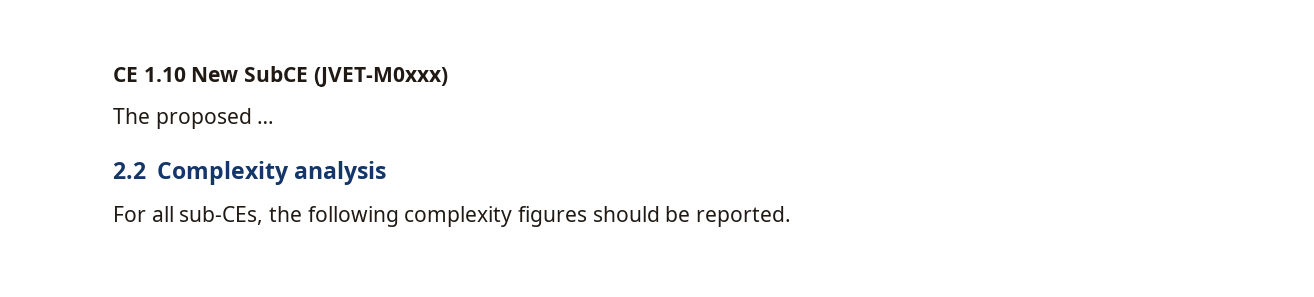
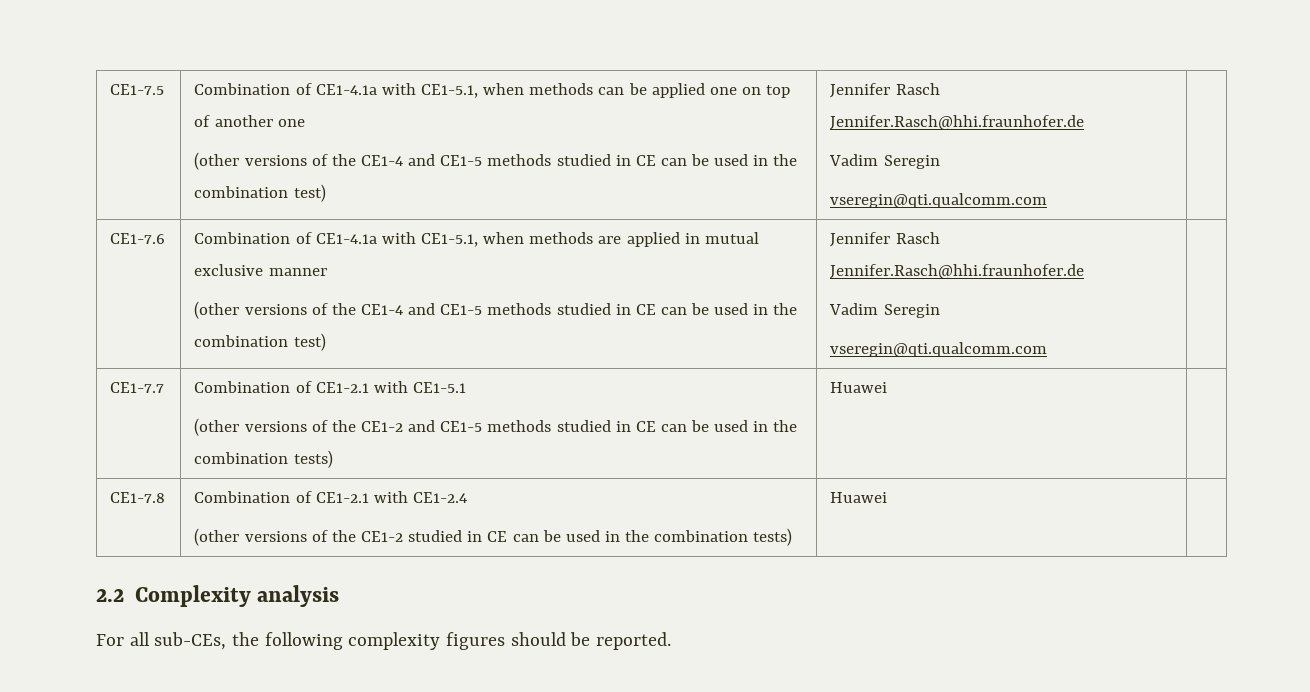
- CE 1.10 New SubCE (JVET-M0xxx)
- The proposed …
+ CE1-7.5 | Combination of CE1-4.1a with CE1-5.1, when methods can be applied one on top of another one
+ (other versions of the CE1-4 and CE1-5 methods studied in CE can be used in the combination test) | Jennifer Rasch Jennifer.Rasch@hhi.fraunhofer.de
+ Vadim Seregin
+ vseregin@qti.qualcomm.com |
+ CE1-7.6 | Combination of CE1-4.1a with CE1-5.1, when methods are applied in mutual exclusive manner
+ (other versions of the CE1-4 and CE1-5 methods studied in CE can be used in the combination test) | Jennifer Rasch Jennifer.Rasch@hhi.fraunhofer.de
+ Vadim Seregin
+ vseregin@qti.qualcomm.com |
+ CE1-7.7 | Combination of CE1-2.1 with CE1-5.1
+ (other versions of the CE1-2 and CE1-5 methods studied in CE can be used in the combination tests) | Huawei |
+ CE1-7.8 | Combination of CE1-2.1 with CE1-2.4
+ (other versions of the CE1-2 studied in CE can be used in the combination tests) | Huawei |

